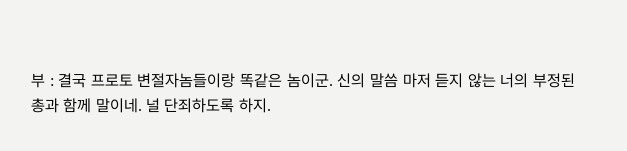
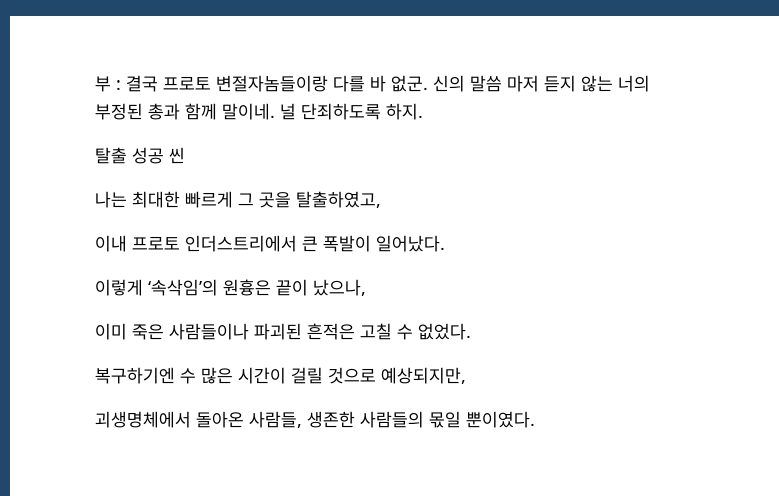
- 부 : 결국 프로토 변절자놈들이랑 똑같은 놈이군.
+ 부 : 결국 프로토 변절자놈들이랑 다를 바 없군.
+ 탈출 성공 씬
+ 나는 최대한 빠르게 그 곳을 탈출하였고,
+ 이내 프로토 인더스트리에서 큰 폭발이 일어났다.
+ 이렇게 ‘속삭임’의 원흉은 끝이 났으나,
+ 이미 죽은 사람들이나 파괴된 흔적은 고칠 수 없었다.
+ 복구하기엔 수 많은 시간이 걸릴 것으로 예상되지만,
+ 괴생명체에서 돌아온 사람들, 생존한 사람들의 몫일 뿐이였다.

